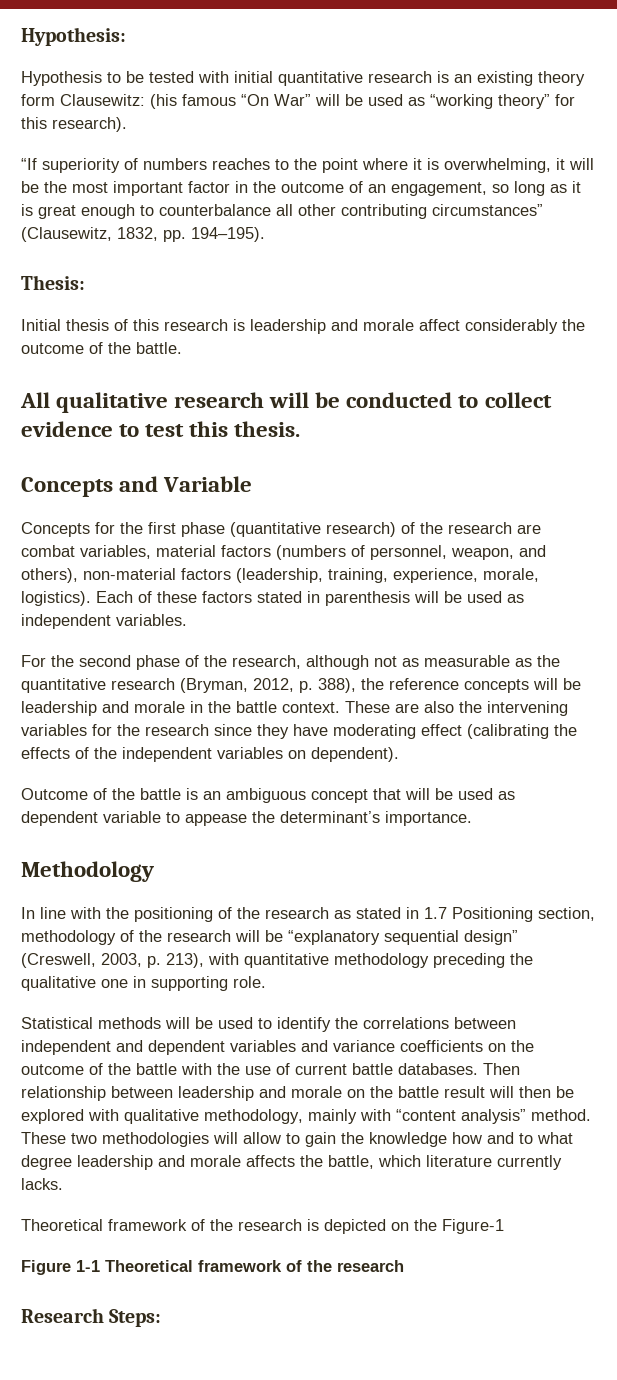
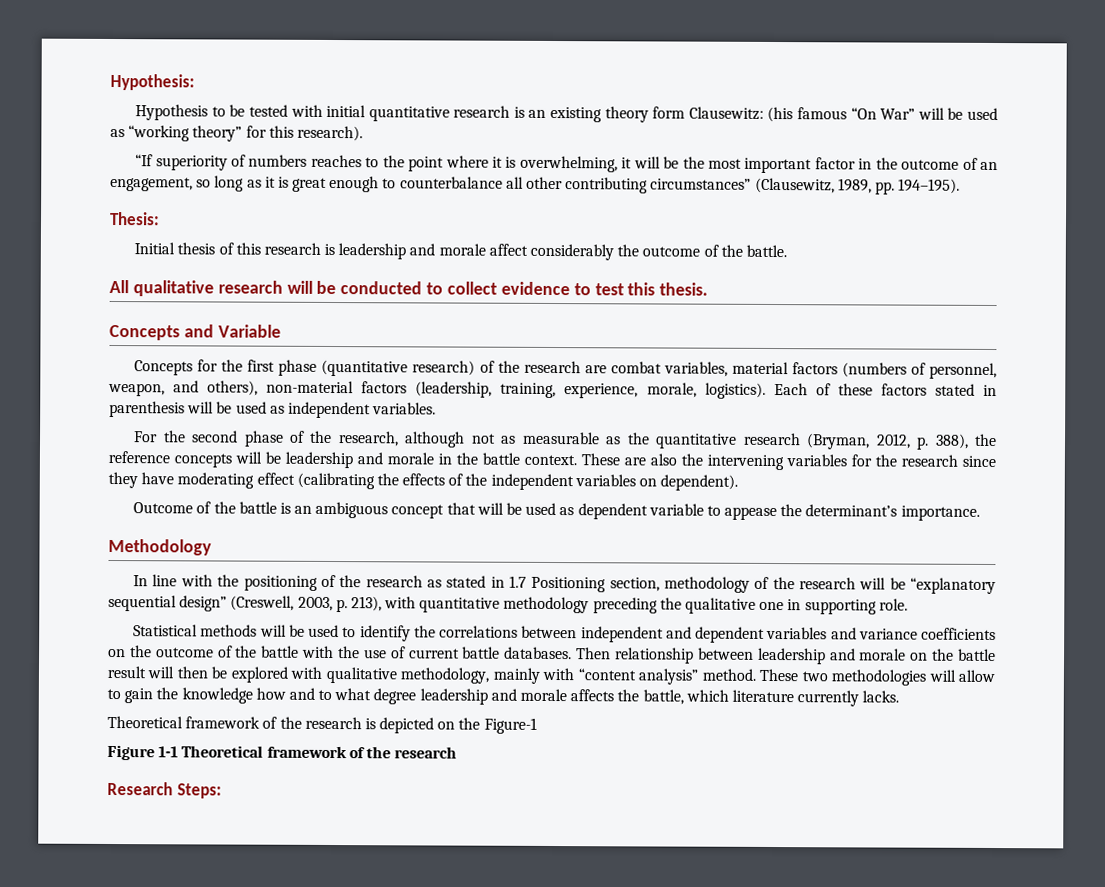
- “If superiority of numbers reaches to the point where it is overwhelming, it will be the most important factor in the outcome of an engagement, so long as it is great enough to counterbalance all other contributing circumstances” (Clausewitz, 1832, pp. 194–195).
+ “If superiority of numbers reaches to the point where it is overwhelming, it will be the most important factor in the outcome of an engagement, so long as it is great enough to counterbalance all other contributing circumstances” (Clausewitz, 1989, pp. 194–195).

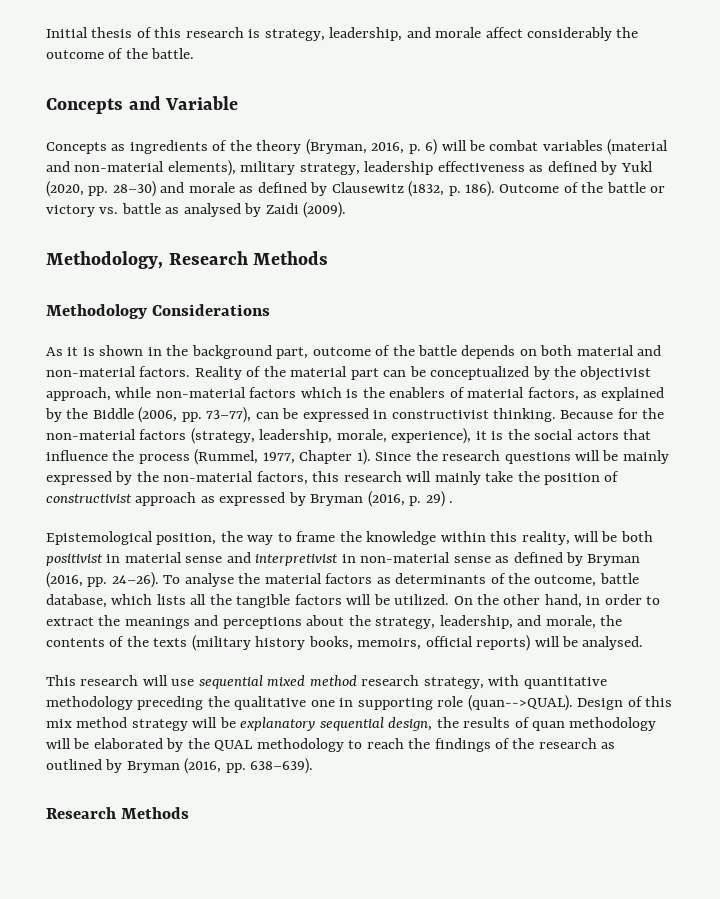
- Hypothesis:
- Hypothesis to be tested with initial quantitative research is an existing theory form Clausewitz: (his famous “On War” will be used as “working theory” for this research).
- “If superiority of numbers reaches to the point where it is overwhelming, it will be the most important factor in the outcome of an engagement, so long as it is great enough to counterbalance all other contributing circumstances” (Clausewitz, 1989, pp. 194–195).
- Thesis:
- Initial thesis of this research is leadership and morale affect considerably the outcome of the battle.
+ Initial thesis of this research is strategy, leadership, and morale affect considerably the outcome of the battle.
- All qualitative research will be conducted to collect evidence to test this thesis.
  Concepts and Variable
- Concepts for the first phase (quantitative research) of the research are combat variables, material factors (numbers of personnel, weapon, and others), non-material factors (leadership, training, experience, morale, logistics). Each of these factors stated in parenthesis will be used as independent variables.
- For the second phase of the research, although not as measurable as the quantitative research (Bryman, 2012, p. 388), the reference concepts will be leadership and morale in the battle context. These are also the intervening variables for the research since they have moderating effect (calibrating the effects of the independent variables on dependent).
- Outcome of the battle is an ambiguous concept that will be used as dependent variable to appease the determinant’s importance.
- Methodology
- In line with the positioning of the research as stated in 1.7 Positioning section, methodology of the research will be “explanatory sequential design” (Creswell, 2003, p. 213), with quantitative methodology preceding the qualitative one in supporting role.
- Statistical methods will be used to identify the correlations between independent and dependent variables and variance coefficients on the outcome of the battle with the use of current battle databases. Then relationship between leadership and morale on the battle result will then be explored with qualitative methodology, mainly with “content analysis” method. These two methodologies will allow to gain the knowledge how and to what degree leadership and morale affects the battle, which literature currently lacks.
- Theoretical framework of the research is depicted on the Figure-1
- Figure 1-1 Theoretical framework of the research
- Research Steps:
+ Concepts as ingredients of the theory (Bryman, 2016, p. 6) will be combat variables (material and non-material elements), military strategy, leadership effectiveness as defined by Yukl (2020, pp. 28–30) and morale as defined by Clausewitz (1832, p. 186). Outcome of the battle or victory vs. battle as analysed by Zaidi (2009).
+ Methodology, Research Methods
+ Methodology Considerations
+ As it is shown in the background part, outcome of the battle depends on both material and non-material factors. Reality of the material part can be conceptualized by the objectivist approach, while non-material factors which is the enablers of material factors, as explained by the Biddle (2006, pp. 73–77), can be expressed in constructivist thinking. Because for the non-material factors (strategy, leadership, morale, experience), it is the social actors that influence the process (Rummel, 1977, Chapter 1). Since the research questions will be mainly expressed by the non-material factors, this research will mainly take the position of constructivist approach as expressed by Bryman (2016, p. 29) .
+ Epistemological position, the way to frame the knowledge within this reality, will be both positivist in material sense and interpretivist in non-material sense as defined by Bryman (2016, pp. 24–26). To analyse the material factors as determinants of the outcome, battle database, which lists all the tangible factors will be utilized. On the other hand, in order to extract the meanings and perceptions about the strategy, leadership, and morale, the contents of the texts (military history books, memoirs, official reports) will be analysed.
+ This research will use sequential mixed method research strategy, with quantitative methodology preceding the qualitative one in supporting role (quan-->QUAL). Design of this mix method strategy will be explanatory sequential design, the results of quan methodology will be elaborated by the QUAL methodology to reach the findings of the research as outlined by Bryman (2016, pp. 638–639).
+ Research Methods

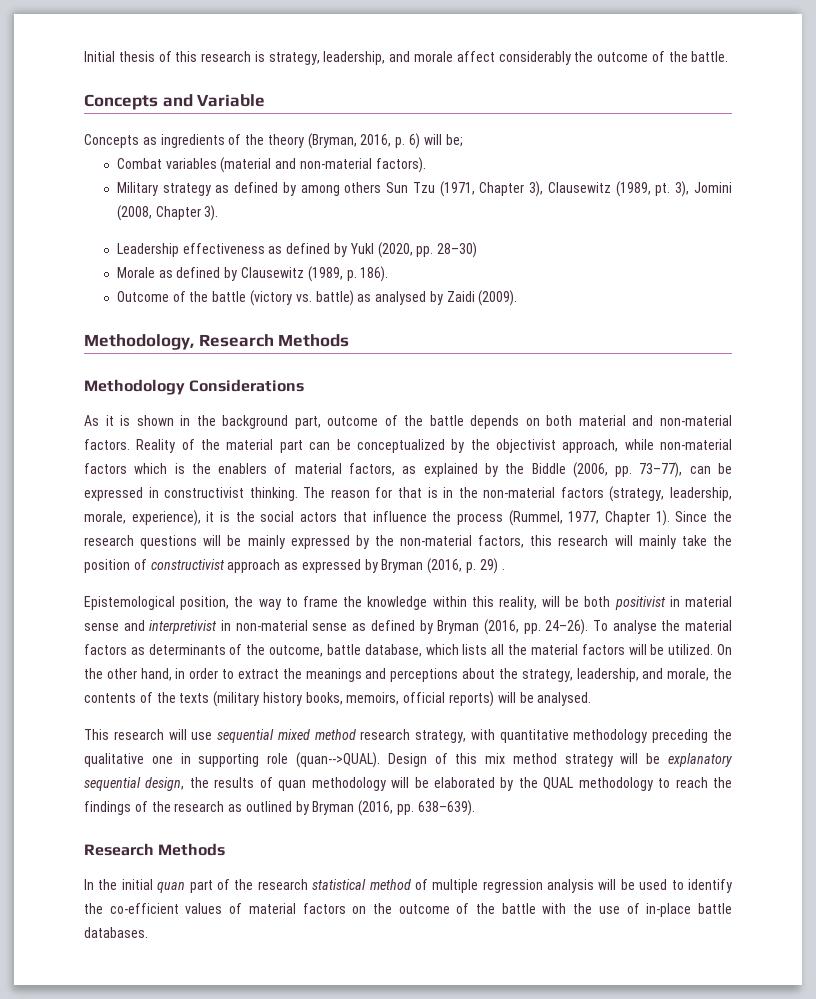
- Concepts as ingredients of the theory (Bryman, 2016, p. 6) will be combat variables (material and non-material elements), military strategy, leadership effectiveness as defined by Yukl (2020, pp. 28–30) and morale as defined by Clausewitz (1832, p. 186). Outcome of the battle or victory vs. battle as analysed by Zaidi (2009).
+ Concepts as ingredients of the theory (Bryman, 2016, p. 6) will be;
+ Combat variables (material and non-material factors).
+ Military strategy as defined by among others Sun Tzu (1971, Chapter 3), Clausewitz (1989, pt. 3), Jomini (2008, Chapter 3).
+ Leadership effectiveness as defined by Yukl (2020, pp. 28–30)
+ Morale as defined by Clausewitz (1989, p. 186).
+ Outcome of the battle (victory vs. battle) as analysed by Zaidi (2009).
- Because for the non-material factors (strategy, leadership, morale, experience), it is the social actors that influence the process (Rummel, 1977, Chapter 1).
+ The reason for that is in the non-material factors (strategy, leadership, morale, experience), it is the social actors that influence the process (Rummel, 1977, Chapter 1).
- To analyse the material factors as determinants of the outcome, battle database, which lists all the tangible factors will be utilized.
+ To analyse the material factors as determinants of the outcome, battle database, which lists all the material factors will be utilized.
+ In the initial quan part of the research statistical method of multiple regression analysis will be used to identify the co-efficient values of material factors on the outcome of the battle with the use of in-place battle databases.

